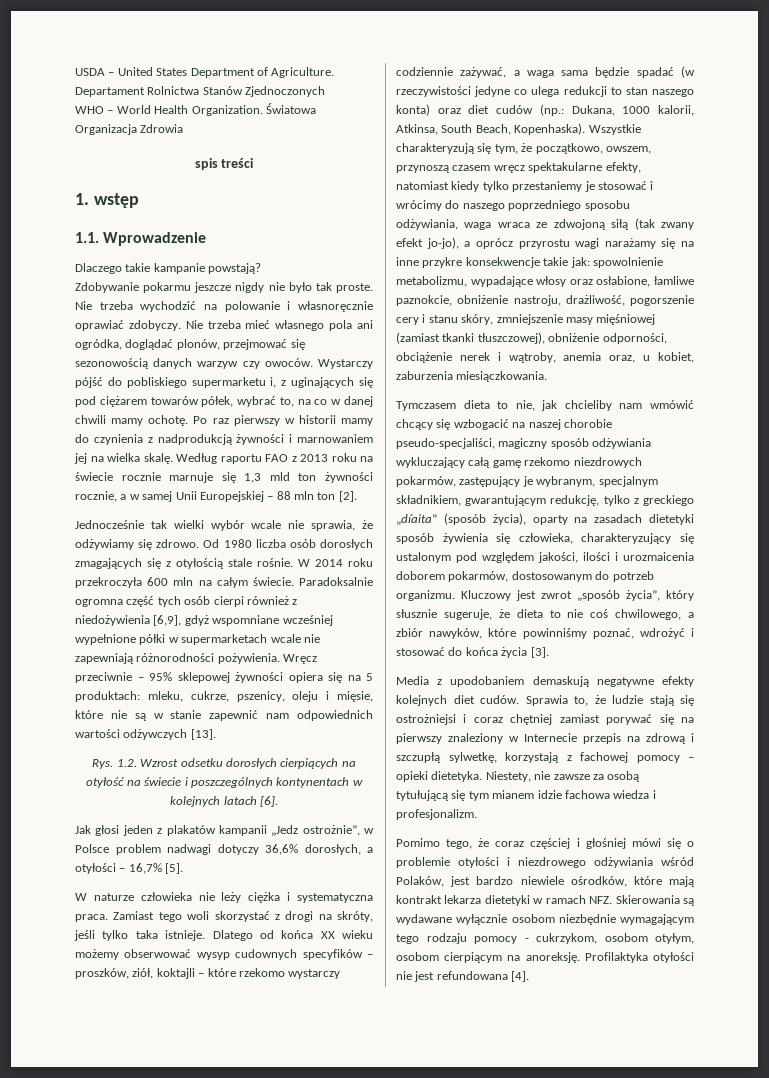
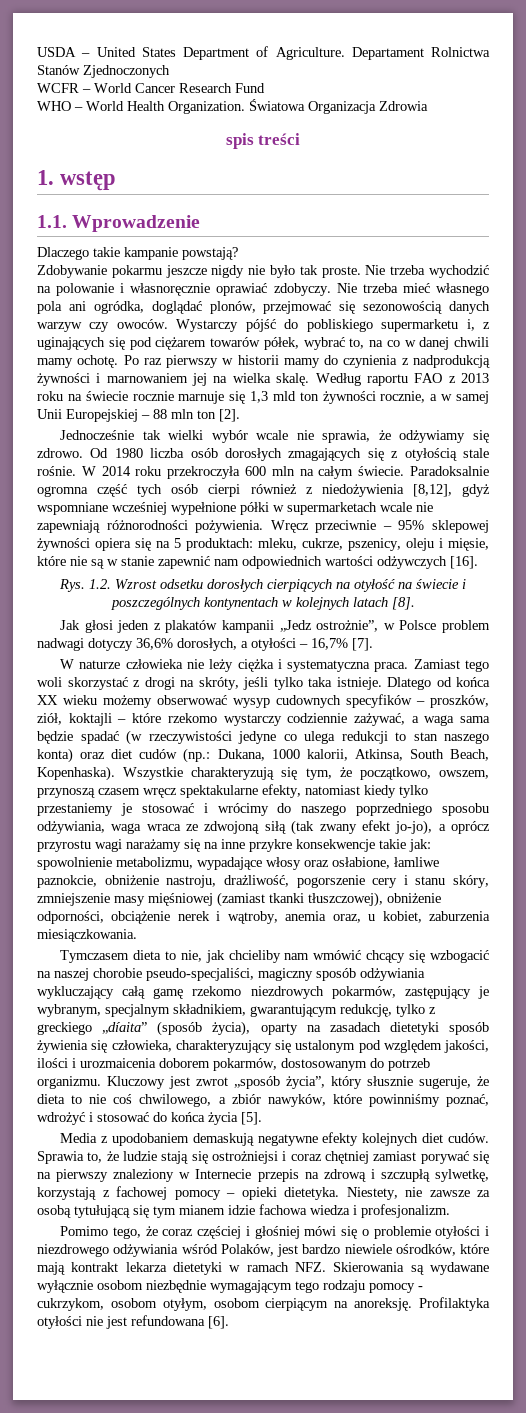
+ WCFR – World Cancer Research Fund
- Paradoksalnie ogromna część tych osób cierpi również z niedożywienia [6,9], gdyż wspomniane wcześniej wypełnione półki w supermarketach wcale nie zapewniają różnorodności pożywienia.
+ Paradoksalnie ogromna część tych osób cierpi również z niedożywienia [8,12], gdyż wspomniane wcześniej wypełnione półki w supermarketach wcale nie zapewniają różnorodności pożywienia.
- Wręcz przeciwnie – 95% sklepowej żywności opiera się na 5 produktach: mleku, cukrze, pszenicy, oleju i mięsie, które nie są w stanie zapewnić nam odpowiednich wartości odżywczych [13].
+ Wręcz przeciwnie – 95% sklepowej żywności opiera się na 5 produktach: mleku, cukrze, pszenicy, oleju i mięsie, które nie są w stanie zapewnić nam odpowiednich wartości odżywczych [16].
- Rys. 1.2. Wzrost odsetku dorosłych cierpiących na otyłość na świecie i poszczególnych kontynentach w kolejnych latach [6].
+ Rys. 1.2. Wzrost odsetku dorosłych cierpiących na otyłość na świecie i poszczególnych kontynentach w kolejnych latach [8].
- Jak głosi jeden z plakatów kampanii „Jedz ostrożnie”, w Polsce problem nadwagi dotyczy 36,6% dorosłych, a otyłości – 16,7% [5].
+ Jak głosi jeden z plakatów kampanii „Jedz ostrożnie”, w Polsce problem nadwagi dotyczy 36,6% dorosłych, a otyłości – 16,7% [7].
- Kluczowy jest zwrot „sposób życia”, który słusznie sugeruje, że dieta to nie coś chwilowego, a zbiór nawyków, które powinniśmy poznać, wdrożyć i stosować do końca życia [3].
+ Kluczowy jest zwrot „sposób życia”, który słusznie sugeruje, że dieta to nie coś chwilowego, a zbiór nawyków, które powinniśmy poznać, wdrożyć i stosować do końca życia [5].
- Profilaktyka otyłości nie jest refundowana [4].
+ Profilaktyka otyłości nie jest refundowana [6].

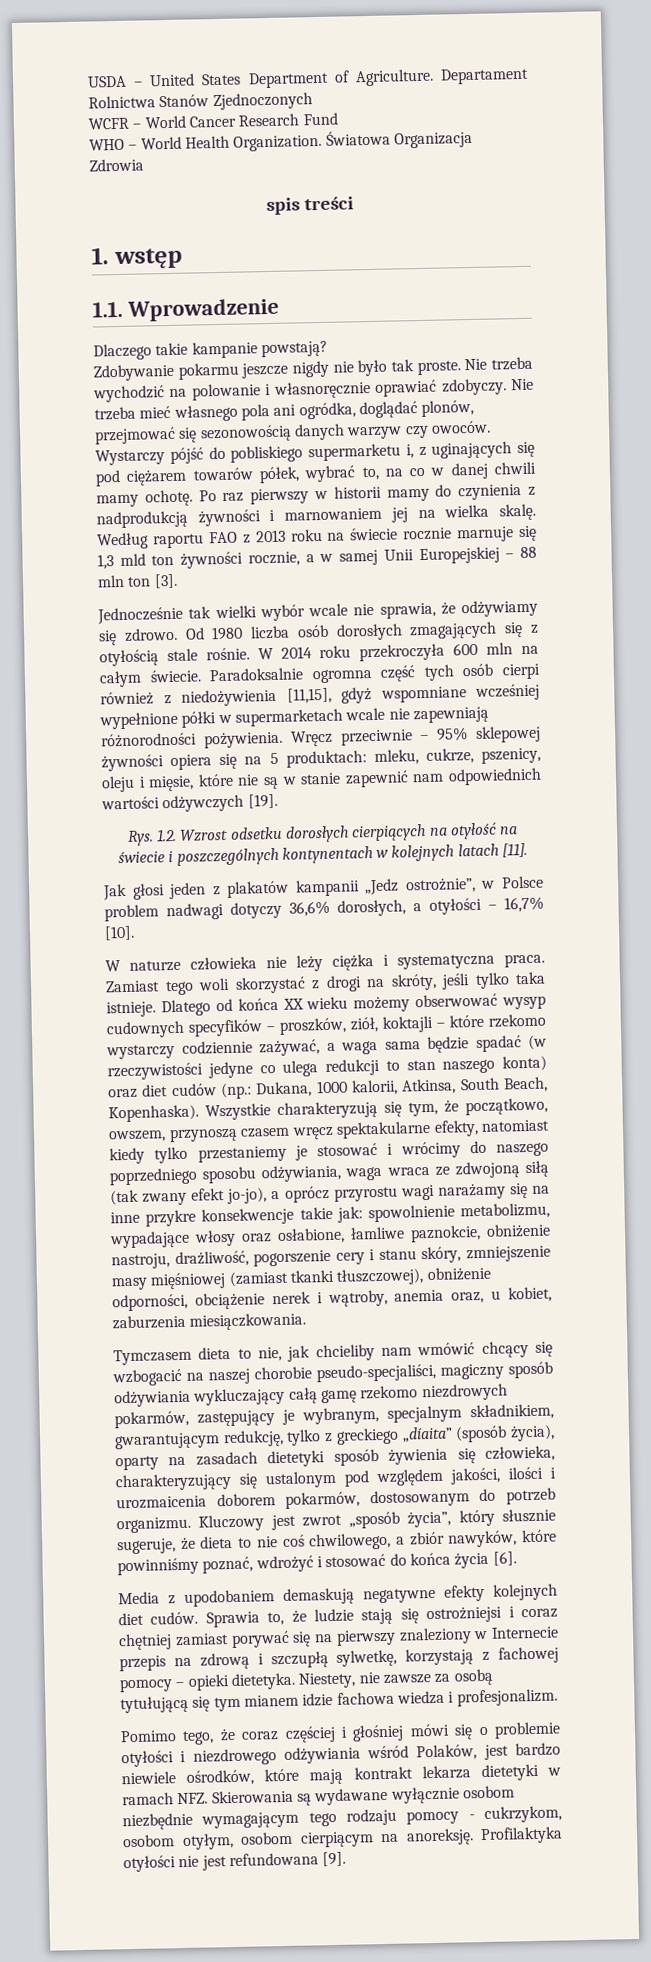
- Według raportu FAO z 2013 roku na świecie rocznie marnuje się 1,3 mld ton żywności rocznie, a w samej Unii Europejskiej – 88 mln ton [2].
+ Według raportu FAO z 2013 roku na świecie rocznie marnuje się 1,3 mld ton żywności rocznie, a w samej Unii Europejskiej – 88 mln ton [3].
- Paradoksalnie ogromna część tych osób cierpi również z niedożywienia [8,12], gdyż wspomniane wcześniej wypełnione półki w supermarketach wcale nie zapewniają różnorodności pożywienia.
+ Paradoksalnie ogromna część tych osób cierpi również z niedożywienia [11,15], gdyż wspomniane wcześniej wypełnione półki w supermarketach wcale nie zapewniają różnorodności pożywienia.
- Wręcz przeciwnie – 95% sklepowej żywności opiera się na 5 produktach: mleku, cukrze, pszenicy, oleju i mięsie, które nie są w stanie zapewnić nam odpowiednich wartości odżywczych [16].
+ Wręcz przeciwnie – 95% sklepowej żywności opiera się na 5 produktach: mleku, cukrze, pszenicy, oleju i mięsie, które nie są w stanie zapewnić nam odpowiednich wartości odżywczych [19].
- Rys. 1.2. Wzrost odsetku dorosłych cierpiących na otyłość na świecie i poszczególnych kontynentach w kolejnych latach [8].
+ Rys. 1.2. Wzrost odsetku dorosłych cierpiących na otyłość na świecie i poszczególnych kontynentach w kolejnych latach [11].
- Jak głosi jeden z plakatów kampanii „Jedz ostrożnie”, w Polsce problem nadwagi dotyczy 36,6% dorosłych, a otyłości – 16,7% [7].
+ Jak głosi jeden z plakatów kampanii „Jedz ostrożnie”, w Polsce problem nadwagi dotyczy 36,6% dorosłych, a otyłości – 16,7% [10].
- Kluczowy jest zwrot „sposób życia”, który słusznie sugeruje, że dieta to nie coś chwilowego, a zbiór nawyków, które powinniśmy poznać, wdrożyć i stosować do końca życia [5].
+ Kluczowy jest zwrot „sposób życia”, który słusznie sugeruje, że dieta to nie coś chwilowego, a zbiór nawyków, które powinniśmy poznać, wdrożyć i stosować do końca życia [6].
- Profilaktyka otyłości nie jest refundowana [6].
+ Profilaktyka otyłości nie jest refundowana [9].

